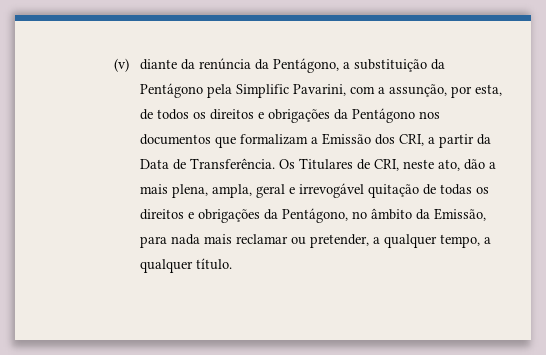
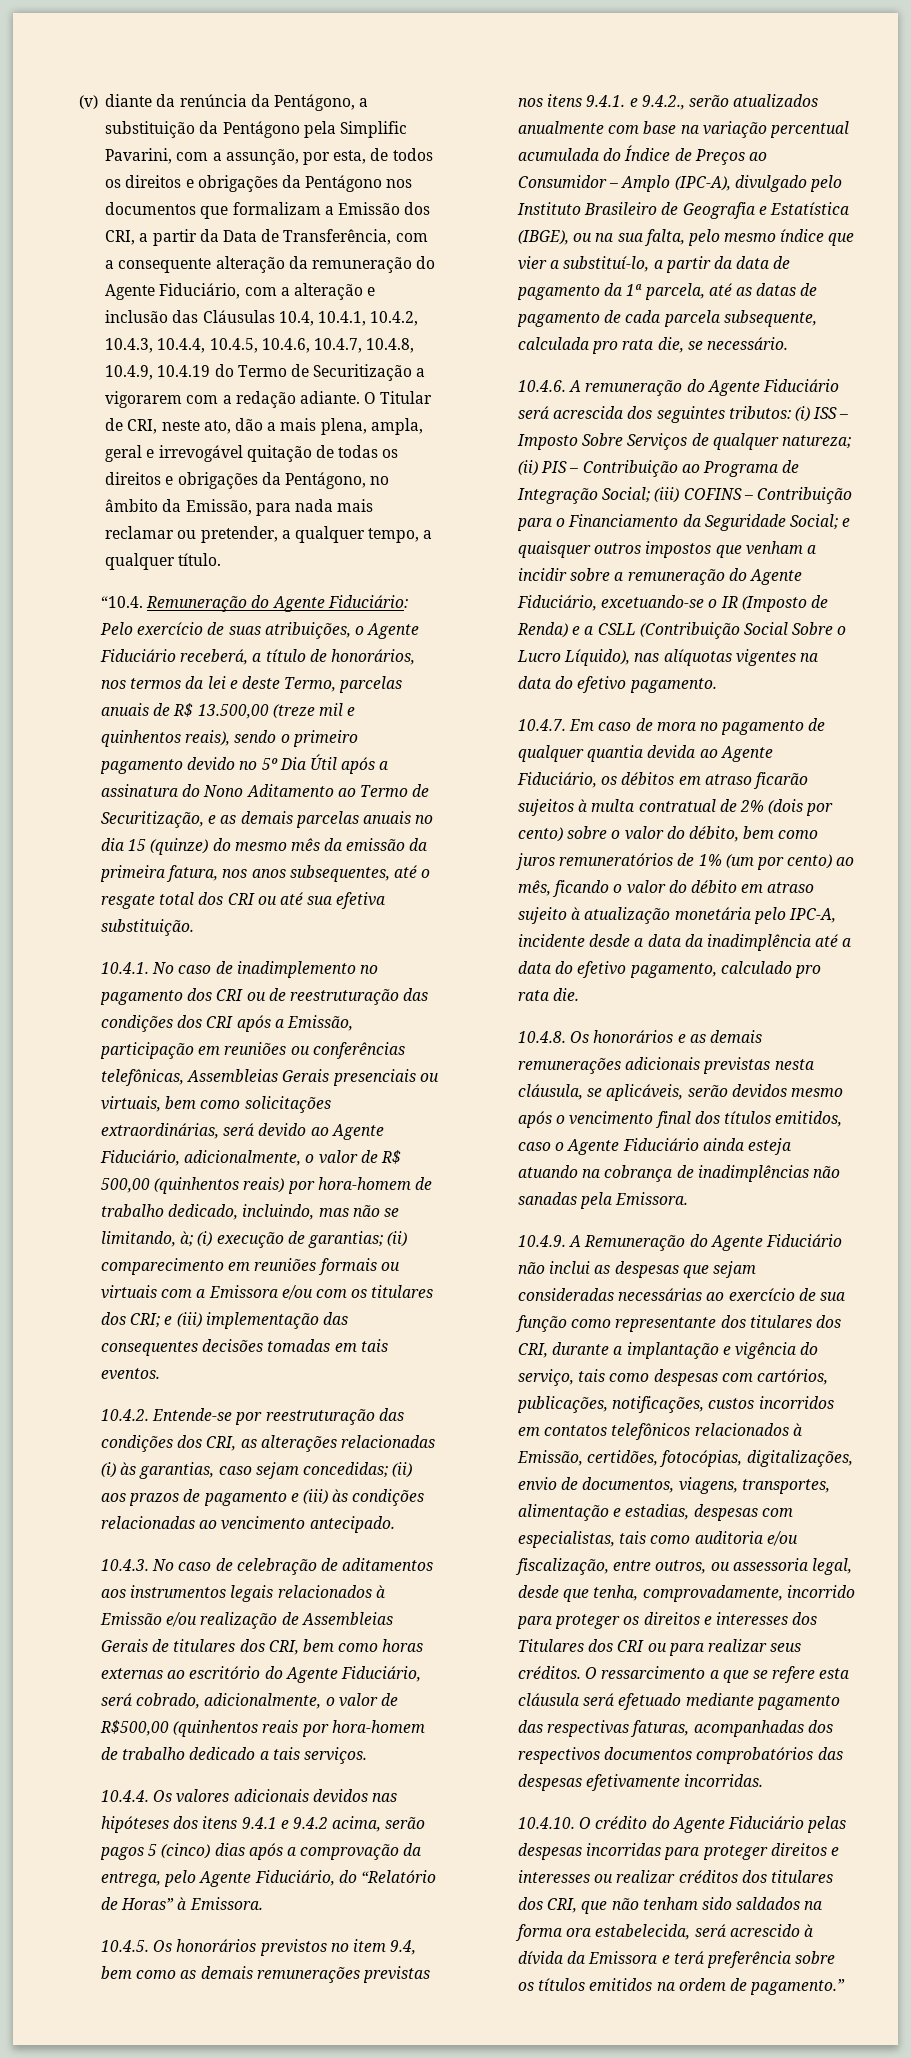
- (v) diante da renúncia da Pentágono, a substituição da Pentágono pela Simplific Pavarini, com a assunção, por esta, de todos os direitos e obrigações da Pentágono nos documentos que formalizam a Emissão dos CRI, a partir da Data de Transferência. Os Titulares de CRI, neste ato, dão a mais plena, ampla, geral e irrevogável quitação de todas os direitos e obrigações da Pentágono, no âmbito da Emissão, para nada mais reclamar ou pretender, a qualquer tempo, a qualquer título.
+ (v) diante da renúncia da Pentágono, a substituição da Pentágono pela Simplific Pavarini, com a assunção, por esta, de todos os direitos e obrigações da Pentágono nos documentos que formalizam a Emissão dos CRI, a partir da Data de Transferência, com a consequente alteração da remuneração do Agente Fiduciário, com a alteração e inclusão das Cláusulas 10.4, 10.4.1, 10.4.2, 10.4.3, 10.4.4, 10.4.5, 10.4.6, 10.4.7, 10.4.8, 10.4.9, 10.4.19 do Termo de Securitização a vigorarem com a redação adiante. O Titular de CRI, neste ato, dão a mais plena, ampla, geral e irrevogável quitação de todas os direitos e obrigações da Pentágono, no âmbito da Emissão, para nada mais reclamar ou pretender, a qualquer tempo, a qualquer título.
+ “10.4. Remuneração do Agente Fiduciário: Pelo exercício de suas atribuições, o Agente Fiduciário receberá, a título de honorários, nos termos da lei e deste Termo, parcelas anuais de R$ 13.500,00 (treze mil e quinhentos reais), sendo o primeiro pagamento devido no 5º Dia Útil após a assinatura do Nono Aditamento ao Termo de Securitização, e as demais parcelas anuais no dia 15 (quinze) do mesmo mês da emissão da primeira fatura, nos anos subsequentes, até o resgate total dos CRI ou até sua efetiva substituição.
+ 10.4.1. No caso de inadimplemento no pagamento dos CRI ou de reestruturação das condições dos CRI após a Emissão, participação em reuniões ou conferências telefônicas, Assembleias Gerais presenciais ou virtuais, bem como solicitações extraordinárias, será devido ao Agente Fiduciário, adicionalmente, o valor de R$ 500,00 (quinhentos reais) por hora-homem de trabalho dedicado, incluindo, mas não se limitando, à; (i) execução de garantias; (ii) comparecimento em reuniões formais ou virtuais com a Emissora e/ou com os titulares dos CRI; e (iii) implementação das consequentes decisões tomadas em tais eventos.
+ 10.4.2. Entende-se por reestruturação das condições dos CRI, as alterações relacionadas (i) às garantias, caso sejam concedidas; (ii) aos prazos de pagamento e (iii) às condições relacionadas ao vencimento antecipado.
+ 10.4.3. No caso de celebração de aditamentos aos instrumentos legais relacionados à Emissão e/ou realização de Assembleias Gerais de titulares dos CRI, bem como horas externas ao escritório do Agente Fiduciário, será cobrado, adicionalmente, o valor de R$500,00 (quinhentos reais por hora-homem de trabalho dedicado a tais serviços.
+ 10.4.4. Os valores adicionais devidos nas hipóteses dos itens 9.4.1 e 9.4.2 acima, serão pagos 5 (cinco) dias após a comprovação da entrega, pelo Agente Fiduciário, do “Relatório de Horas” à Emissora.
+ 10.4.5. Os honorários previstos no item 9.4, bem como as demais remunerações previstas nos itens 9.4.1. e 9.4.2., serão atualizados anualmente com base na variação percentual acumulada do Índice de Preços ao Consumidor – Amplo (IPC-A), divulgado pelo Instituto Brasileiro de Geografia e Estatística (IBGE), ou na sua falta, pelo mesmo índice que vier a substituí-lo, a partir da data de pagamento da 1ª parcela, até as datas de pagamento de cada parcela subsequente, calculada pro rata die, se necessário.
+ 10.4.6. A remuneração do Agente Fiduciário será acrescida dos seguintes tributos: (i) ISS – Imposto Sobre Serviços de qualquer natureza; (ii) PIS – Contribuição ao Programa de Integração Social; (iii) COFINS – Contribuição para o Financiamento da Seguridade Social; e quaisquer outros impostos que venham a incidir sobre a remuneração do Agente Fiduciário, excetuando-se o IR (Imposto de Renda) e a CSLL (Contribuição Social Sobre o Lucro Líquido), nas alíquotas vigentes na data do efetivo pagamento.
+ 10.4.7. Em caso de mora no pagamento de qualquer quantia devida ao Agente Fiduciário, os débitos em atraso ficarão sujeitos à multa contratual de 2% (dois por cento) sobre o valor do débito, bem como juros remuneratórios de 1% (um por cento) ao mês, ficando o valor do débito em atraso sujeito à atualização monetária pelo IPC-A, incidente desde a data da inadimplência até a data do efetivo pagamento, calculado pro rata die.
+ 10.4.8. Os honorários e as demais remunerações adicionais previstas nesta cláusula, se aplicáveis, serão devidos mesmo após o vencimento final dos títulos emitidos, caso o Agente Fiduciário ainda esteja atuando na cobrança de inadimplências não sanadas pela Emissora.
+ 10.4.9. A Remuneração do Agente Fiduciário não inclui as despesas que sejam consideradas necessárias ao exercício de sua função como representante dos titulares dos CRI, durante a implantação e vigência do serviço, tais como despesas com cartórios, publicações, notificações, custos incorridos em contatos telefônicos relacionados à Emissão, certidões, fotocópias, digitalizações, envio de documentos, viagens, transportes, alimentação e estadias, despesas com especialistas, tais como auditoria e/ou fiscalização, entre outros, ou assessoria legal, desde que tenha, comprovadamente, incorrido para proteger os direitos e interesses dos Titulares dos CRI ou para realizar seus créditos. O ressarcimento a que se refere esta cláusula será efetuado mediante pagamento das respectivas faturas, acompanhadas dos respectivos documentos comprobatórios das despesas efetivamente incorridas.
+ 10.4.10. O crédito do Agente Fiduciário pelas despesas incorridas para proteger direitos e interesses ou realizar créditos dos titulares dos CRI, que não tenham sido saldados na forma ora estabelecida, será acrescido à dívida da Emissora e terá preferência sobre os títulos emitidos na ordem de pagamento.”

